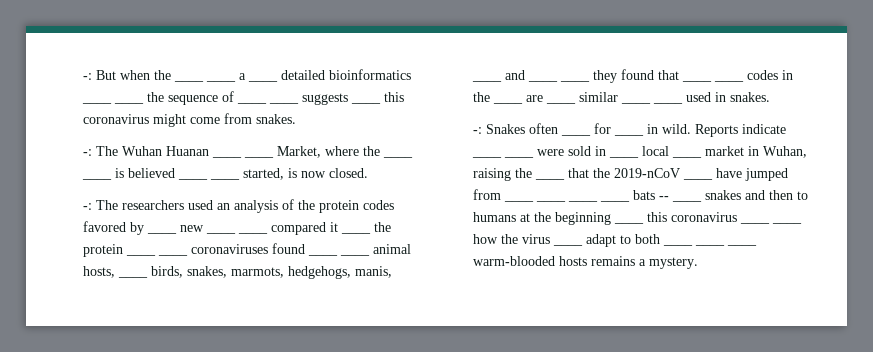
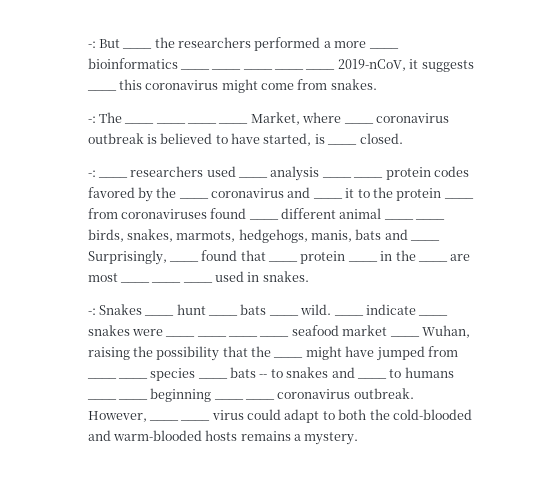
- -: But when the ____ ____ a ____ detailed bioinformatics ____ ____ the sequence of ____ ____ suggests ____ this coronavirus might come from snakes.
+ -: But ____ the researchers performed a more ____ bioinformatics ____ ____ ____ ____ ____ 2019-nCoV, it suggests ____ this coronavirus might come from snakes.
- -: The Wuhan Huanan ____ ____ Market, where the ____ ____ is believed ____ ____ started, is now closed.
+ -: The ____ ____ ____ ____ Market, where ____ coronavirus outbreak is believed to have started, is ____ closed.
- -: The researchers used an analysis of the protein codes favored by ____ new ____ ____ compared it ____ the protein ____ ____ coronaviruses found ____ ____ animal hosts, ____ birds, snakes, marmots, hedgehogs, manis, ____ and ____ ____ they found that ____ ____ codes in the ____ are ____ similar ____ ____ used in snakes.
+ -: ____ researchers used ____ analysis ____ ____ protein codes favored by the ____ coronavirus and ____ it to the protein ____ from coronaviruses found ____ different animal ____ ____ birds, snakes, marmots, hedgehogs, manis, bats and ____ Surprisingly, ____ found that ____ protein ____ in the ____ are most ____ ____ ____ used in snakes.
- -: Snakes often ____ for ____ in wild. Reports indicate ____ ____ were sold in ____ local ____ market in Wuhan, raising the ____ that the 2019-nCoV ____ have jumped from ____ ____ ____ ____ bats -- ____ snakes and then to humans at the beginning ____ this coronavirus ____ ____ how the virus ____ adapt to both ____ ____ ____ warm-blooded hosts remains a mystery.
+ -: Snakes ____ hunt ____ bats ____ wild. ____ indicate ____ snakes were ____ ____ ____ ____ seafood market ____ Wuhan, raising the possibility that the ____ might have jumped from ____ ____ species ____ bats -- to snakes and ____ to humans ____ ____ beginning ____ ____ coronavirus outbreak. However, ____ ____ virus could adapt to both the cold-blooded and warm-blooded hosts remains a mystery.

